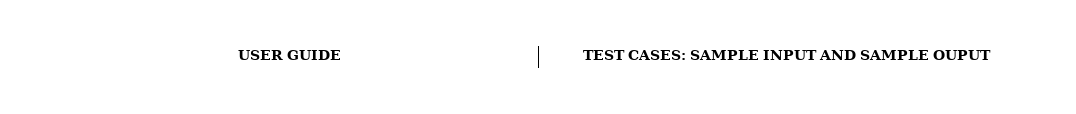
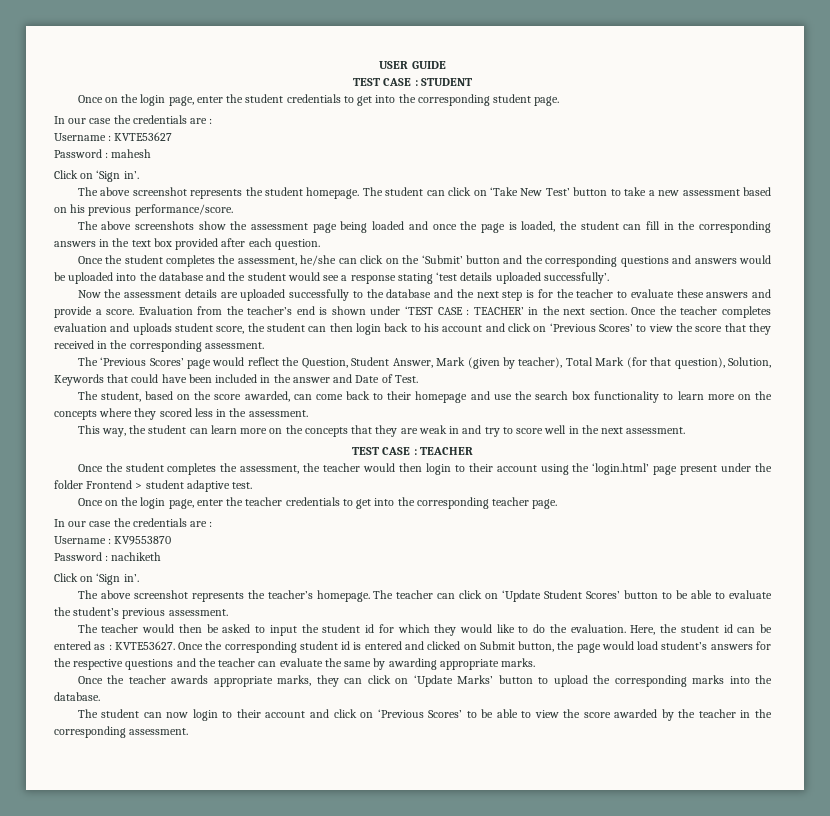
- TEST CASES: SAMPLE INPUT AND SAMPLE OUPUT
+ TEST CASE : STUDENT
+ Once on the login page, enter the student credentials to get into the corresponding student page.
+ In our case the credentials are :
+ Username : KVTE53627
+ Password : mahesh
+ Click on ‘Sign in’.
+ The above screenshot represents the student homepage. The student can click on ‘Take New Test’ button to take a new assessment based on his previous performance/score.
+ The above screenshots show the assessment page being loaded and once the page is loaded, the student can fill in the corresponding answers in the text box provided after each question.
+ Once the student completes the assessment, he/she can click on the ‘Submit’ button and the corresponding questions and answers would be uploaded into the database and the student would see a response stating ‘test details uploaded successfully’.
+ Now the assessment details are uploaded successfully to the database and the next step is for the teacher to evaluate these answers and provide a score. Evaluation from the teacher’s end is shown under ‘TEST CASE : TEACHER’ in the next section. Once the teacher completes evaluation and uploads student score, the student can then login back to his account and click on ‘Previous Scores’ to view the score that they received in the corresponding assessment.
+ The ‘Previous Scores’ page would reflect the Question, Student Answer, Mark (given by teacher), Total Mark (for that question), Solution, Keywords that could have been included in the answer and Date of Test.
+ The student, based on the score awarded, can come back to their homepage and use the search box functionality to learn more on the concepts where they scored less in the assessment.
+ This way, the student can learn more on the concepts that they are weak in and try to score well in the next assessment.
+ TEST CASE : TEACHER
+ Once the student completes the assessment, the teacher would then login to their account using the ‘login.html’ page present under the folder Frontend > student adaptive test.
+ Once on the login page, enter the teacher credentials to get into the corresponding teacher page.
+ In our case the credentials are :
+ Username : KV9553870
+ Password : nachiketh
+ Click on ‘Sign in’.
+ The above screenshot represents the teacher’s homepage. The teacher can click on ‘Update Student Scores’ button to be able to evaluate the student’s previous assessment.
+ The teacher would then be asked to input the student id for which they would like to do the evaluation. Here, the student id can be entered as : KVTE53627. Once the corresponding student id is entered and clicked on Submit button, the page would load student’s answers for the respective questions and the teacher can evaluate the same by awarding appropriate marks.
+ Once the teacher awards appropriate marks, they can click on ‘Update Marks’ button to upload the corresponding marks into the database.
+ The student can now login to their account and click on ‘Previous Scores’ to be able to view the score awarded by the teacher in the corresponding assessment.

